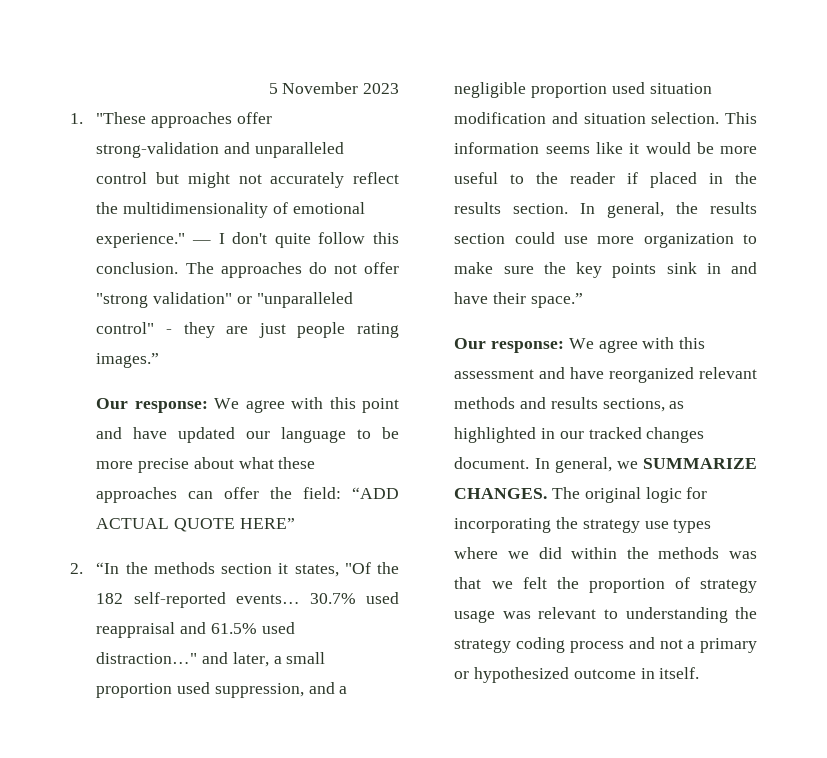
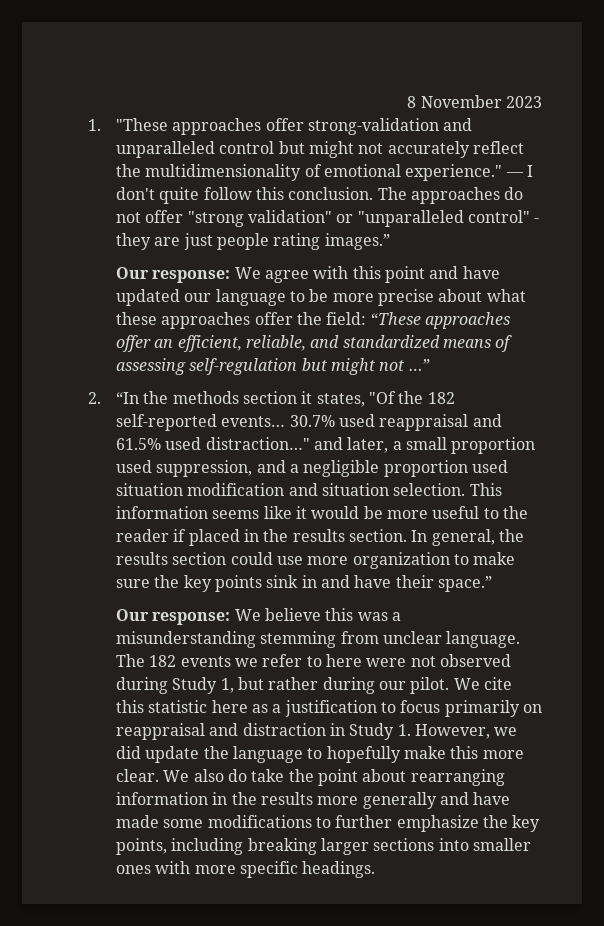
- 5 November 2023
+ 8 November 2023
- Our response: We agree with this point and have updated our language to be more precise about what these approaches can offer the field: “ADD ACTUAL QUOTE HERE”
+ Our response: We agree with this point and have updated our language to be more precise about what these approaches offer the field: “These approaches offer an efficient, reliable, and standardized means of assessing self-regulation but might not …”
- Our response: We agree with this assessment and have reorganized relevant methods and results sections, as highlighted in our tracked changes document. In general, we SUMMARIZE CHANGES. The original logic for incorporating the strategy use types where we did within the methods was that we felt the proportion of strategy usage was relevant to understanding the strategy coding process and not a primary or hypothesized outcome in itself.
+ Our response: We believe this was a misunderstanding stemming from unclear language. The 182 events we refer to here were not observed during Study 1, but rather during our pilot. We cite this statistic here as a justification to focus primarily on reappraisal and distraction in Study 1. However, we did update the language to hopefully make this more clear. We also do take the point about rearranging information in the results more generally and have made some modifications to further emphasize the key points, including breaking larger sections into smaller ones with more specific headings.

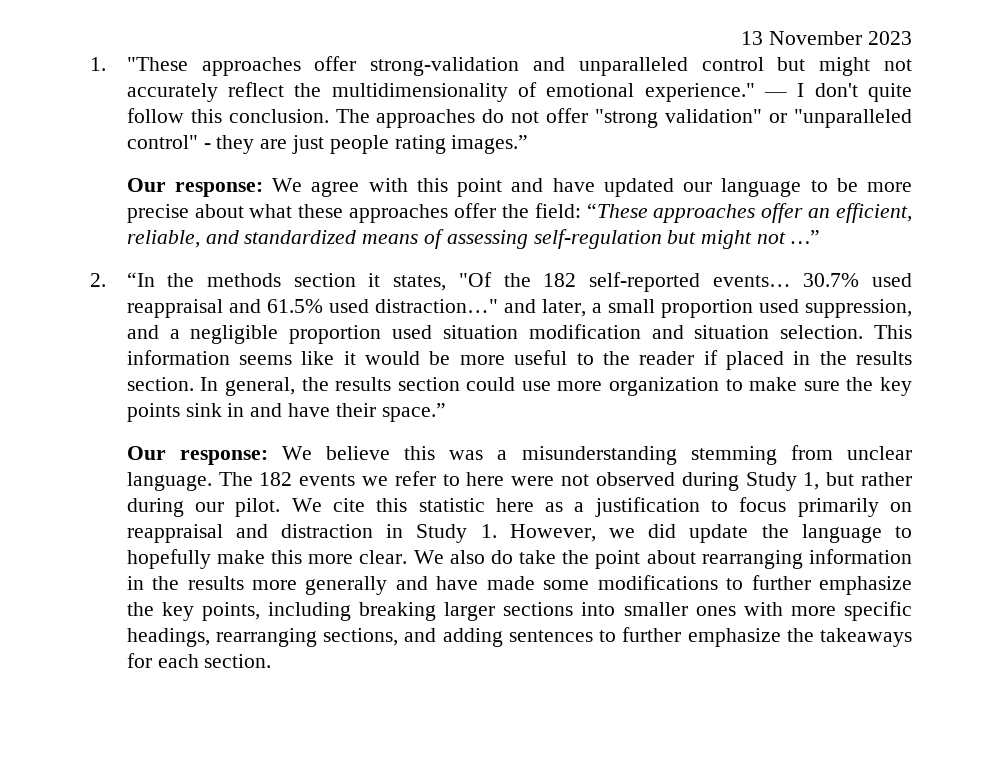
- 8 November 2023
+ 13 November 2023
- We also do take the point about rearranging information in the results more generally and have made some modifications to further emphasize the key points, including breaking larger sections into smaller ones with more specific headings.
+ We also do take the point about rearranging information in the results more generally and have made some modifications to further emphasize the key points, including breaking larger sections into smaller ones with more specific headings, rearranging sections, and adding sentences to further emphasize the takeaways for each section.

